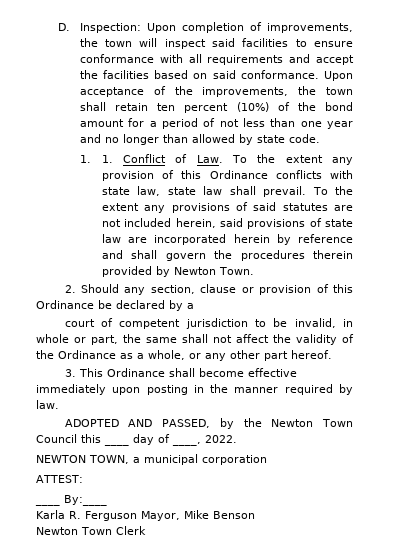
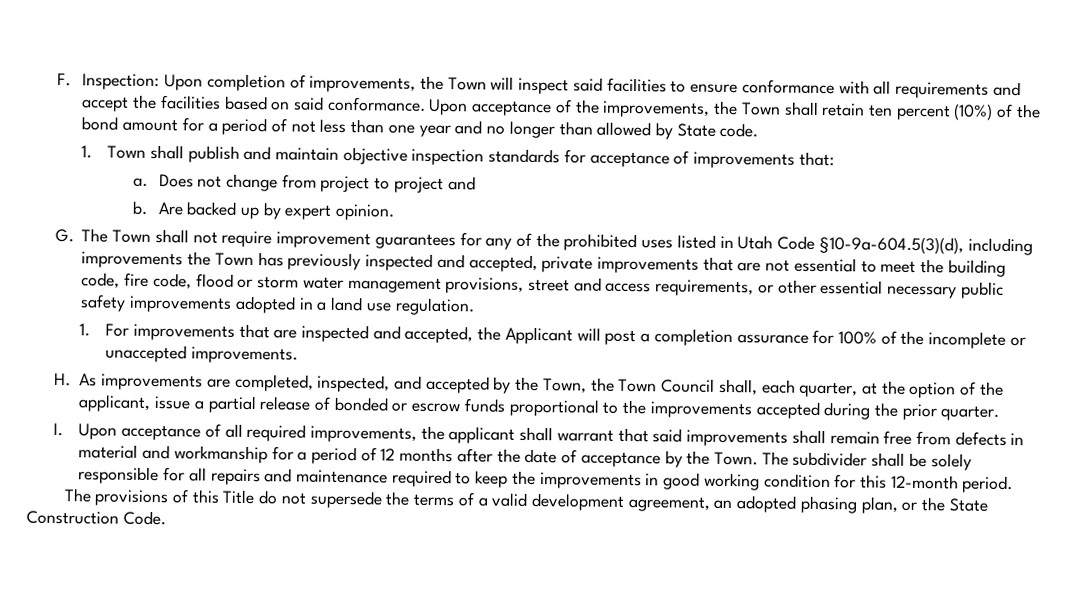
- D. Inspection: Upon completion of improvements, the town will inspect said facilities to ensure conformance with all requirements and accept the facilities based on said conformance.
+ F. Inspection: Upon completion of improvements, the Town will inspect said facilities to ensure conformance with all requirements and accept the facilities based on said conformance.
- Upon acceptance of the improvements, the town shall retain ten percent (10%) of the bond amount for a period of not less than one year and no longer than allowed by state code.
+ Upon acceptance of the improvements, the Town shall retain ten percent (10%) of the bond amount for a period of not less than one year and no longer than allowed by State code.
- 1. 1. Conflict of Law. To the extent any provision of this Ordinance conflicts with state law, state law shall prevail. To the extent any provisions of said statutes are not included herein, said provisions of state law are incorporated herein by reference and shall govern the procedures therein provided by Newton Town.
- 2. Should any section, clause or provision of this Ordinance be declared by a
- court of competent jurisdiction to be invalid, in whole or part, the same shall not affect the validity of the Ordinance as a whole, or any other part hereof.
- 3. This Ordinance shall become effective immediately upon posting in the manner required by law.
- ADOPTED AND PASSED, by the Newton Town Council this ____ day of ____, 2022.
- NEWTON TOWN, a municipal corporation
- ATTEST:
- ____ By:____
- Karla R. Ferguson Mayor, Mike Benson
- Newton Town Clerk
+ 1. Town shall publish and maintain objective inspection standards for acceptance of improvements that:
+ a. Does not change from project to project and
+ b. Are backed up by expert opinion.
+ G. The Town shall not require improvement guarantees for any of the prohibited uses listed in Utah Code §10-9a-604.5(3)(d), including improvements the Town has previously inspected and accepted, private improvements that are not essential to meet the building code, fire code, flood or storm water management provisions, street and access requirements, or other essential necessary public safety improvements adopted in a land use regulation.
+ 1. For improvements that are inspected and accepted, the Applicant will post a completion assurance for 100% of the incomplete or unaccepted improvements.
+ H. As improvements are completed, inspected, and accepted by the Town, the Town Council shall, each quarter, at the option of the applicant, issue a partial release of bonded or escrow funds proportional to the improvements accepted during the prior quarter.
+ I. Upon acceptance of all required improvements, the applicant shall warrant that said improvements shall remain free from defects in material and workmanship for a period of 12 months after the date of acceptance by the Town. The subdivider shall be solely responsible for all repairs and maintenance required to keep the improvements in good working condition for this 12-month period.
+ The provisions of this Title do not supersede the terms of a valid development agreement, an adopted phasing plan, or the State Construction Code.

